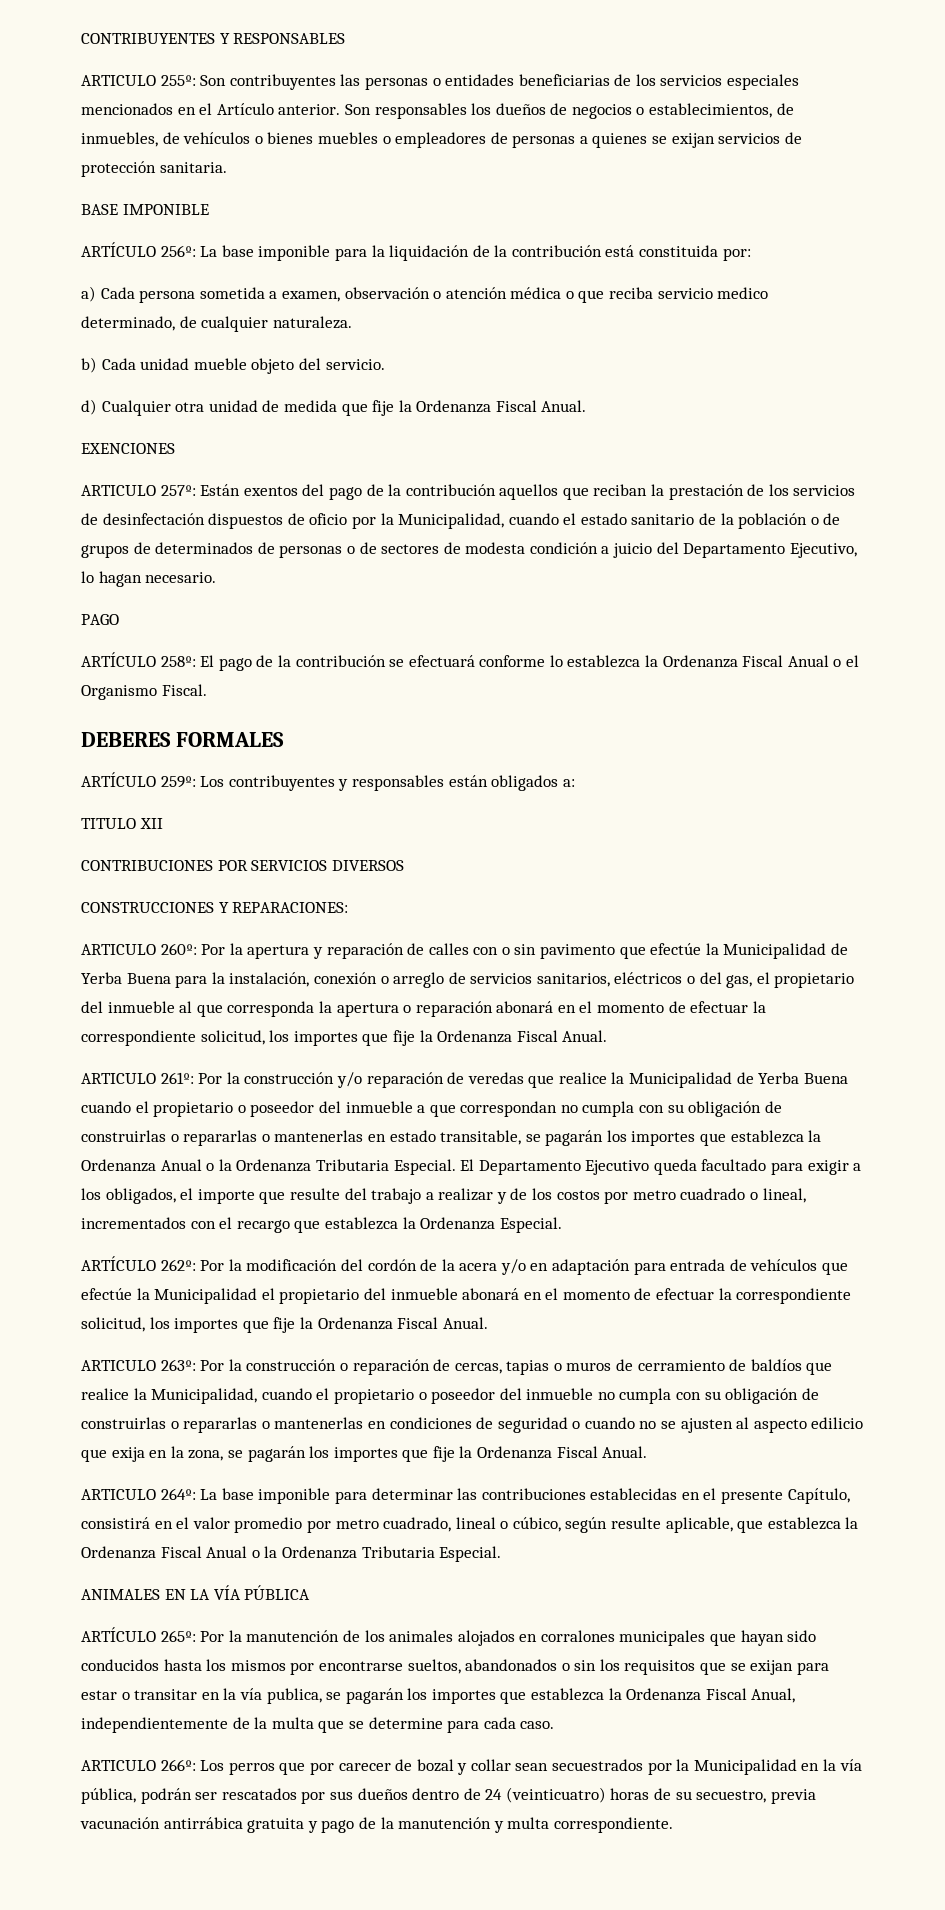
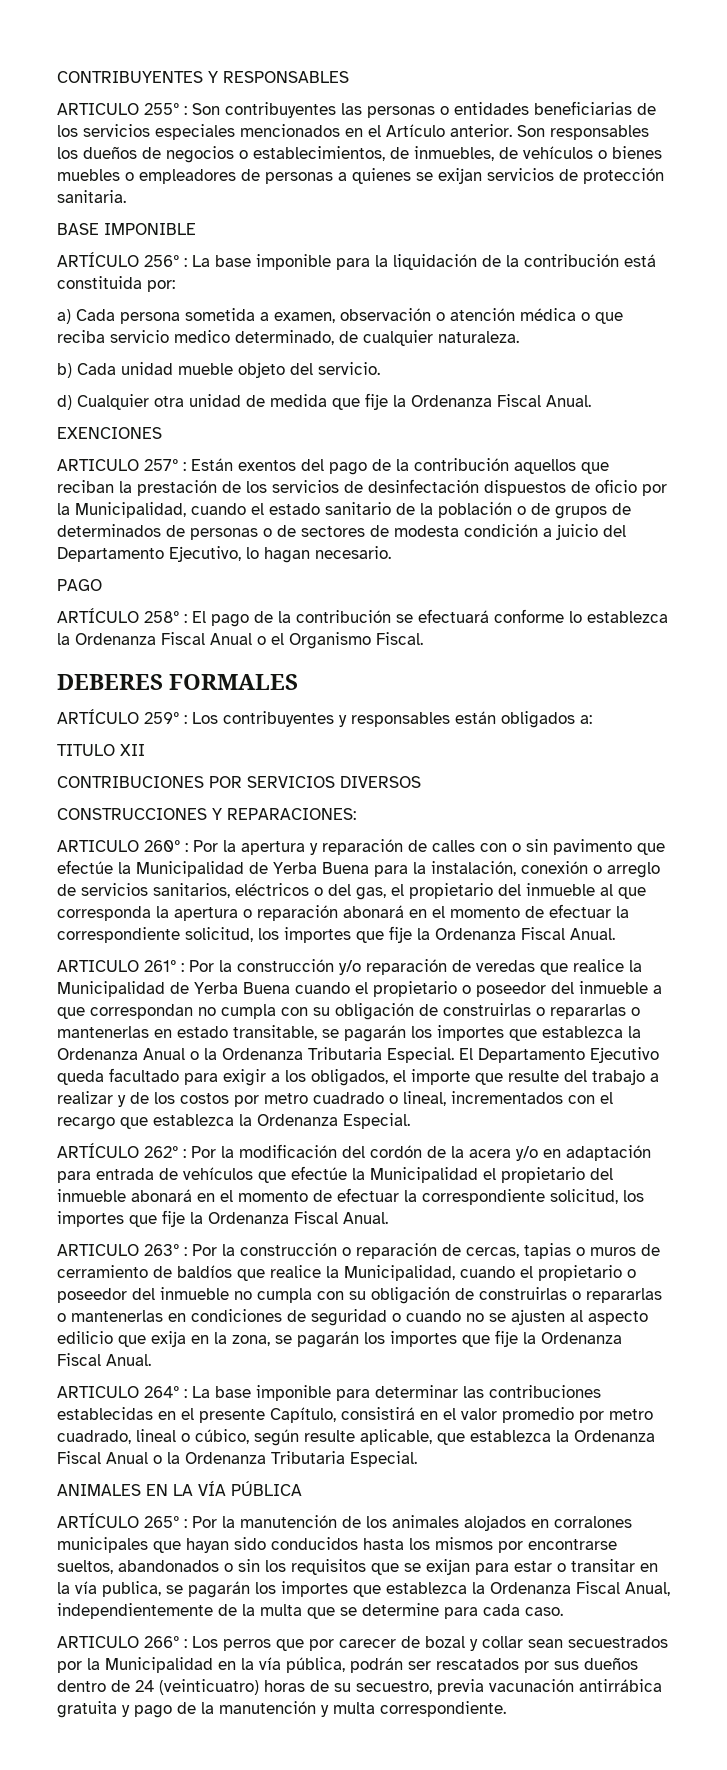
- ARTICULO 255º: Son contribuyentes las personas o entidades beneficiarias de los servicios especiales mencionados en el Artículo anterior.
+ ARTICULO 255º : Son contribuyentes las personas o entidades beneficiarias de los servicios especiales mencionados en el Artículo anterior.
- ARTÍCULO 256º: La base imponible para la liquidación de la contribución está constituida por:
+ ARTÍCULO 256º : La base imponible para la liquidación de la contribución está constituida por:
- ARTICULO 257º: Están exentos del pago de la contribución aquellos que reciban la prestación de los servicios de desinfectación dispuestos de oficio por la Municipalidad, cuando el estado sanitario de la población o de grupos de determinados de personas o de sectores de modesta condición a juicio del Departamento Ejecutivo, lo hagan necesario.
+ ARTICULO 257º : Están exentos del pago de la contribución aquellos que reciban la prestación de los servicios de desinfectación dispuestos de oficio por la Municipalidad, cuando el estado sanitario de la población o de grupos de determinados de personas o de sectores de modesta condición a juicio del Departamento Ejecutivo, lo hagan necesario.
- ARTÍCULO 258º: El pago de la contribución se efectuará conforme lo establezca la Ordenanza Fiscal Anual o el Organismo Fiscal.
+ ARTÍCULO 258º : El pago de la contribución se efectuará conforme lo establezca la Ordenanza Fiscal Anual o el Organismo Fiscal.
- ARTÍCULO 259º: Los contribuyentes y responsables están obligados a:
+ ARTÍCULO 259º : Los contribuyentes y responsables están obligados a:
- ARTICULO 260º: Por la apertura y reparación de calles con o sin pavimento que efectúe la Municipalidad de Yerba Buena para la instalación, conexión o arreglo de servicios sanitarios, eléctricos o del gas, el propietario del inmueble al que corresponda la apertura o reparación abonará en el momento de efectuar la correspondiente solicitud, los importes que fije la Ordenanza Fiscal Anual.
+ ARTICULO 260º : Por la apertura y reparación de calles con o sin pavimento que efectúe la Municipalidad de Yerba Buena para la instalación, conexión o arreglo de servicios sanitarios, eléctricos o del gas, el propietario del inmueble al que corresponda la apertura o reparación abonará en el momento de efectuar la correspondiente solicitud, los importes que fije la Ordenanza Fiscal Anual.
- ARTICULO 261º: Por la construcción y/o reparación de veredas que realice la Municipalidad de Yerba Buena cuando el propietario o poseedor del inmueble a que correspondan no cumpla con su obligación de construirlas o repararlas o mantenerlas en estado transitable, se pagarán los importes que establezca la Ordenanza Anual o la Ordenanza Tributaria Especial.
+ ARTICULO 261º : Por la construcción y/o reparación de veredas que realice la Municipalidad de Yerba Buena cuando el propietario o poseedor del inmueble a que correspondan no cumpla con su obligación de construirlas o repararlas o mantenerlas en estado transitable, se pagarán los importes que establezca la Ordenanza Anual o la Ordenanza Tributaria Especial.
- ARTÍCULO 262º: Por la modificación del cordón de la acera y/o en adaptación para entrada de vehículos que efectúe la Municipalidad el propietario del inmueble abonará en el momento de efectuar la correspondiente solicitud, los importes que fije la Ordenanza Fiscal Anual.
+ ARTÍCULO 262º : Por la modificación del cordón de la acera y/o en adaptación para entrada de vehículos que efectúe la Municipalidad el propietario del inmueble abonará en el momento de efectuar la correspondiente solicitud, los importes que fije la Ordenanza Fiscal Anual.
- ARTICULO 263º:
+ ARTICULO 263º :
- ARTICULO 264º: La base imponible para determinar las contribuciones establecidas en el presente Capítulo, consistirá en el valor promedio por metro cuadrado, lineal o cúbico, según resulte aplicable, que establezca la Ordenanza Fiscal Anual o la Ordenanza Tributaria Especial.
+ ARTICULO 264º : La base imponible para determinar las contribuciones establecidas en el presente Capítulo, consistirá en el valor promedio por metro cuadrado, lineal o cúbico, según resulte aplicable, que establezca la Ordenanza Fiscal Anual o la Ordenanza Tributaria Especial.
- ARTÍCULO 265º: Por la manutención de los animales alojados en corralones municipales que hayan sido conducidos hasta los mismos por encontrarse sueltos, abandonados o sin los requisitos que se exijan para estar o transitar en la vía publica, se pagarán los importes que establezca la Ordenanza Fiscal Anual, independientemente de la multa que se determine para cada caso.
+ ARTÍCULO 265º : Por la manutención de los animales alojados en corralones municipales que hayan sido conducidos hasta los mismos por encontrarse sueltos, abandonados o sin los requisitos que se exijan para estar o transitar en la vía publica, se pagarán los importes que establezca la Ordenanza Fiscal Anual, independientemente de la multa que se determine para cada caso.
- ARTICULO 266º: Los perros que por carecer de bozal y collar sean secuestrados por la Municipalidad en la vía pública, podrán ser rescatados por sus dueños dentro de 24 (veinticuatro) horas de su secuestro, previa vacunación antirrábica gratuita y pago de la manutención y multa correspondiente.
+ ARTICULO 266º : Los perros que por carecer de bozal y collar sean secuestrados por la Municipalidad en la vía pública, podrán ser rescatados por sus dueños dentro de 24 (veinticuatro) horas de su secuestro, previa vacunación antirrábica gratuita y pago de la manutención y multa correspondiente.

